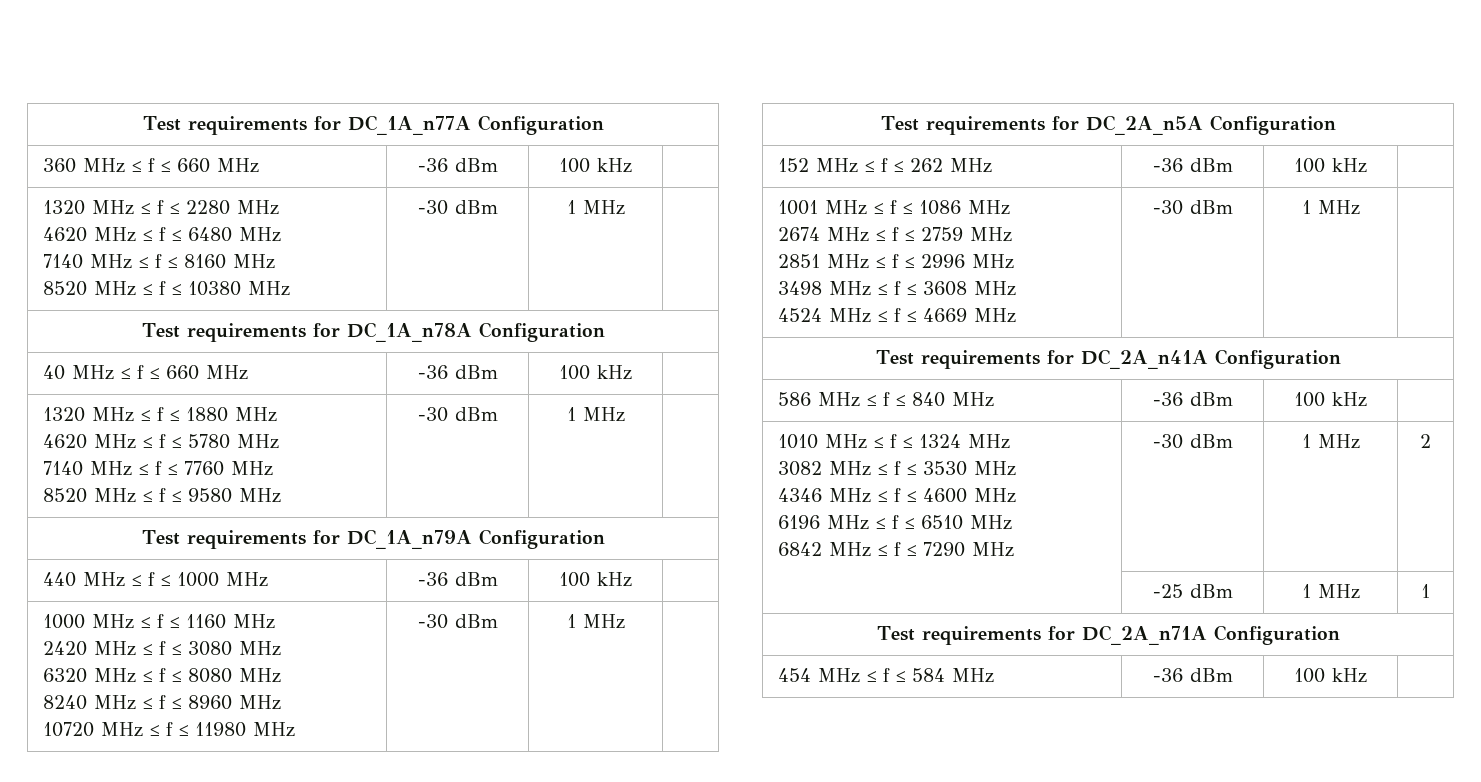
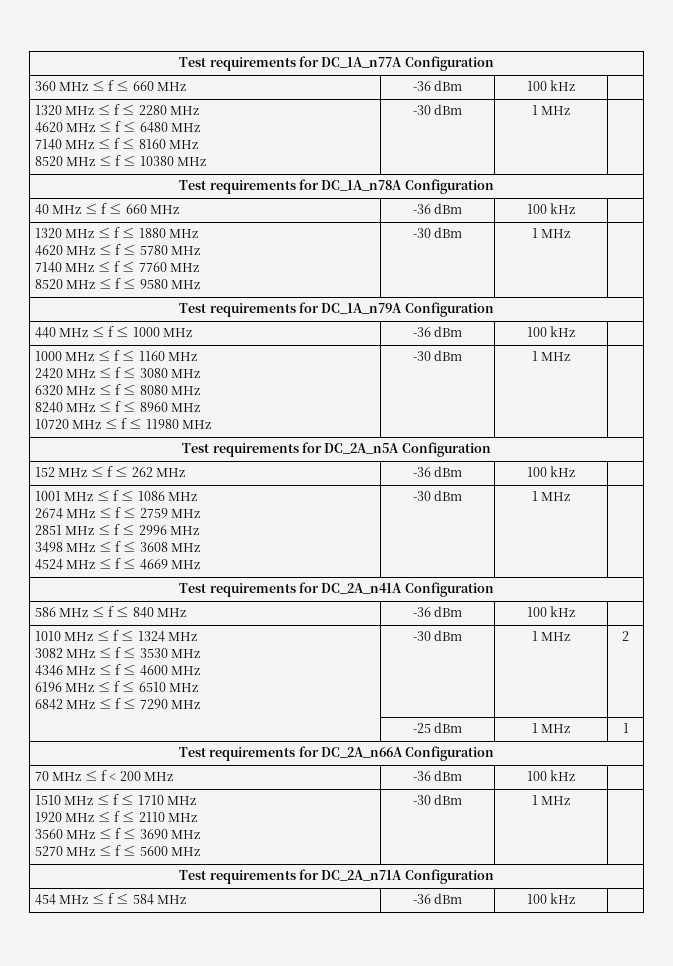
+ Test requirements for DC_2A_n66A Configuration
+ 70 MHz ≤ f < 200 MHz | -36 dBm | 100 kHz |
+ 1510 MHz ≤ f ≤ 1710 MHz
+ 1920 MHz ≤ f ≤ 2110 MHz
+ 3560 MHz ≤ f ≤ 3690 MHz
+ 5270 MHz ≤ f ≤ 5600 MHz | -30 dBm | 1 MHz |

